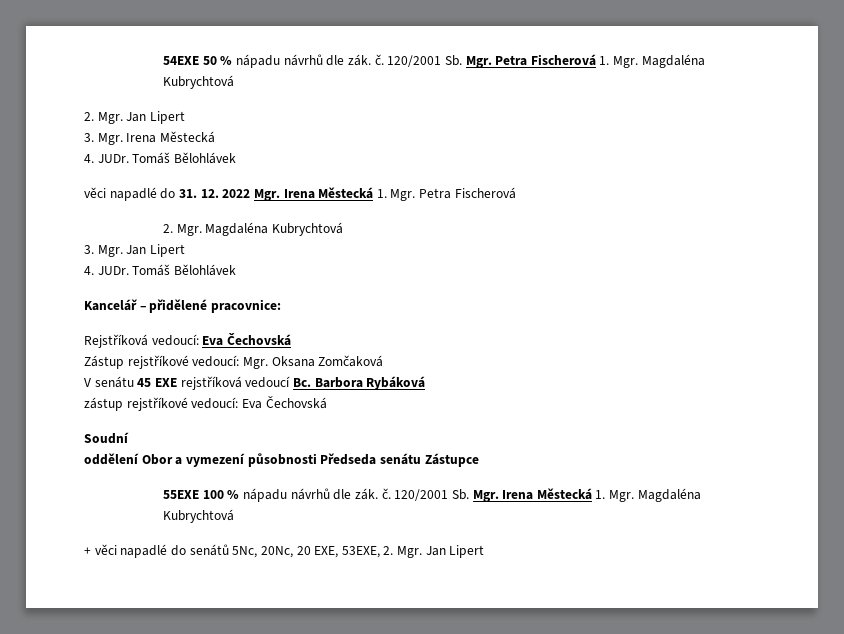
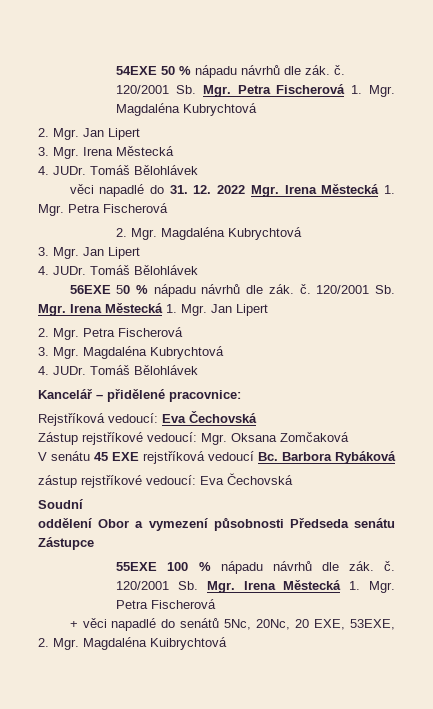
+ 56EXE 50 % nápadu návrhů dle zák. č. 120/2001 Sb. Mgr. Irena Městecká 1. Mgr. Jan Lipert
+ 2. Mgr. Petra Fischerová
+ 3. Mgr. Magdaléna Kubrychtová
+ 4. JUDr. Tomáš Bělohlávek
- 120/2001 Sb. Mgr. Irena Městecká 1. Mgr. Magdaléna Kubrychtová
+ 120/2001 Sb. Mgr. Irena Městecká 1. Mgr. Petra Fischerová
- + věci napadlé do senátů 5Nc, 20Nc, 20 EXE, 53EXE, 2. Mgr. Jan Lipert
+ + věci napadlé do senátů 5Nc, 20Nc, 20 EXE, 53EXE, 2. Mgr. Magdaléna Kuibrychtová

